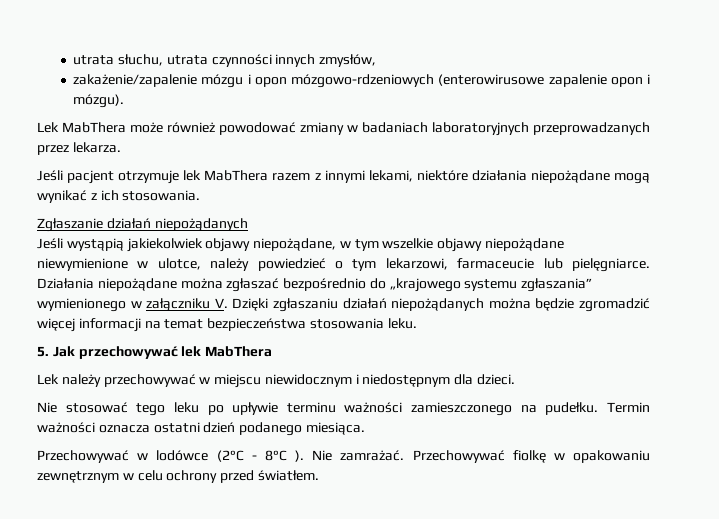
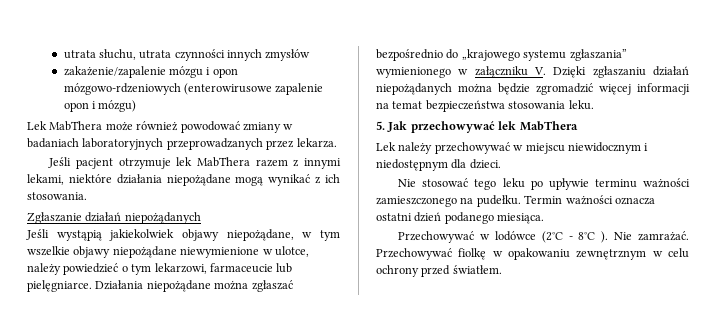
- utrata słuchu, utrata czynności innych zmysłów,
+ utrata słuchu, utrata czynności innych zmysłów
- zakażenie/zapalenie mózgu i opon mózgowo-rdzeniowych (enterowirusowe zapalenie opon i mózgu).
+ zakażenie/zapalenie mózgu i opon mózgowo-rdzeniowych (enterowirusowe zapalenie opon i mózgu)

